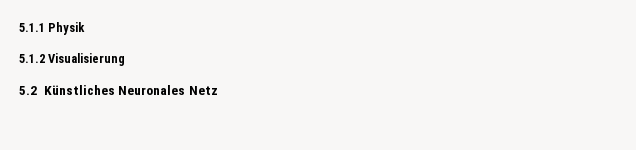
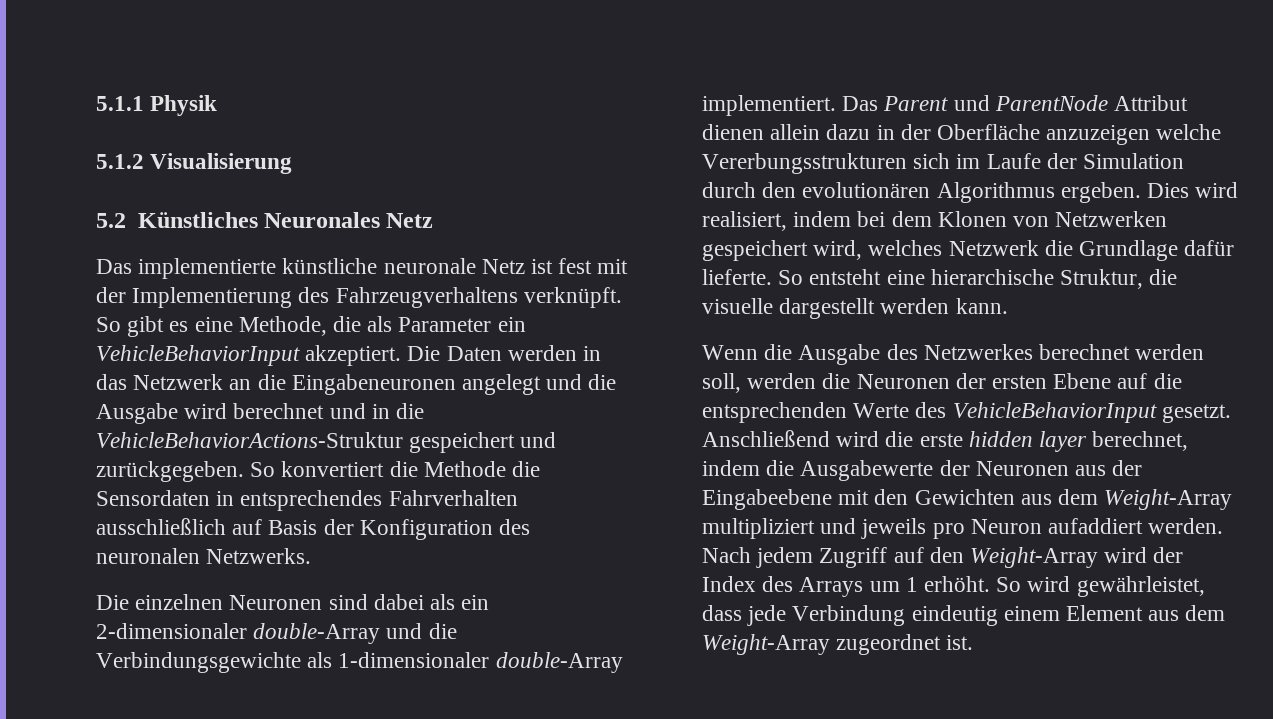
+ Das implementierte künstliche neuronale Netz ist fest mit der Implementierung des Fahrzeugverhaltens verknüpft. So gibt es eine Methode, die als Parameter ein VehicleBehaviorInput akzeptiert. Die Daten werden in das Netzwerk an die Eingabeneuronen angelegt und die Ausgabe wird berechnet und in die VehicleBehaviorActions-Struktur gespeichert und zurückgegeben. So konvertiert die Methode die Sensordaten in entsprechendes Fahrverhalten ausschließlich auf Basis der Konfiguration des neuronalen Netzwerks.
+ Die einzelnen Neuronen sind dabei als ein 2-dimensionaler double-Array und die Verbindungsgewichte als 1-dimensionaler double-Array implementiert. Das Parent und ParentNode Attribut dienen allein dazu in der Oberfläche anzuzeigen welche Vererbungsstrukturen sich im Laufe der Simulation durch den evolutionären Algorithmus ergeben. Dies wird realisiert, indem bei dem Klonen von Netzwerken gespeichert wird, welches Netzwerk die Grundlage dafür lieferte. So entsteht eine hierarchische Struktur, die visuelle dargestellt werden kann.
+ Wenn die Ausgabe des Netzwerkes berechnet werden soll, werden die Neuronen der ersten Ebene auf die entsprechenden Werte des VehicleBehaviorInput gesetzt. Anschließend wird die erste hidden layer berechnet, indem die Ausgabewerte der Neuronen aus der Eingabeebene mit den Gewichten aus dem Weight-Array multipliziert und jeweils pro Neuron aufaddiert werden. Nach jedem Zugriff auf den Weight-Array wird der Index des Arrays um 1 erhöht. So wird gewährleistet, dass jede Verbindung eindeutig einem Element aus dem Weight-Array zugeordnet ist.

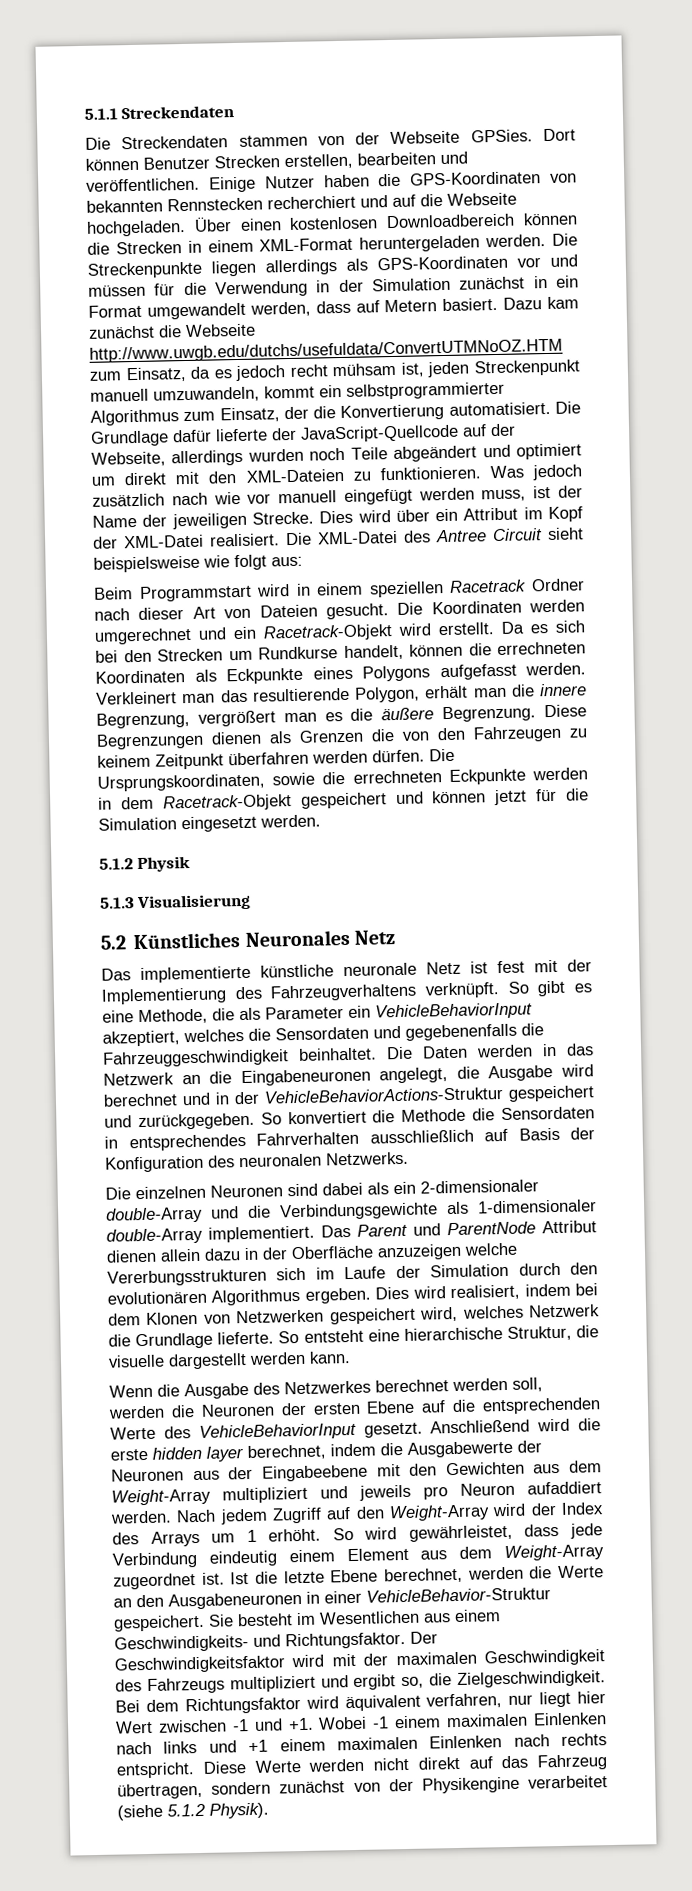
- 5.1.1 Physik
+ 5.1.1 Streckendaten
+ Die Streckendaten stammen von der Webseite GPSies. Dort können Benutzer Strecken erstellen, bearbeiten und veröffentlichen. Einige Nutzer haben die GPS-Koordinaten von bekannten Rennstecken recherchiert und auf die Webseite hochgeladen. Über einen kostenlosen Downloadbereich können die Strecken in einem XML-Format heruntergeladen werden. Die Streckenpunkte liegen allerdings als GPS-Koordinaten vor und müssen für die Verwendung in der Simulation zunächst in ein Format umgewandelt werden, dass auf Metern basiert. Dazu kam zunächst die Webseite http://www.uwgb.edu/dutchs/usefuldata/ConvertUTMNoOZ.HTM zum Einsatz, da es jedoch recht mühsam ist, jeden Streckenpunkt manuell umzuwandeln, kommt ein selbstprogrammierter Algorithmus zum Einsatz, der die Konvertierung automatisiert. Die Grundlage dafür lieferte der JavaScript-Quellcode auf der Webseite, allerdings wurden noch Teile abgeändert und optimiert um direkt mit den XML-Dateien zu funktionieren. Was jedoch zusätzlich nach wie vor manuell eingefügt werden muss, ist der Name der jeweiligen Strecke. Dies wird über ein Attribut im Kopf der XML-Datei realisiert. Die XML-Datei des Antree Circuit sieht beispielsweise wie folgt aus:
+ Beim Programmstart wird in einem speziellen Racetrack Ordner nach dieser Art von Dateien gesucht. Die Koordinaten werden umgerechnet und ein Racetrack-Objekt wird erstellt. Da es sich bei den Strecken um Rundkurse handelt, können die errechneten Koordinaten als Eckpunkte eines Polygons aufgefasst werden. Verkleinert man das resultierende Polygon, erhält man die innere Begrenzung, vergrößert man es die äußere Begrenzung. Diese Begrenzungen dienen als Grenzen die von den Fahrzeugen zu keinem Zeitpunkt überfahren werden dürfen. Die Ursprungskoordinaten, sowie die errechneten Eckpunkte werden in dem Racetrack-Objekt gespeichert und können jetzt für die Simulation eingesetzt werden.
+ 5.1.2 Physik
- 5.1.2 Visualisierung
+ 5.1.3 Visualisierung
- So gibt es eine Methode, die als Parameter ein VehicleBehaviorInput akzeptiert.
+ So gibt es eine Methode, die als Parameter ein VehicleBehaviorInput akzeptiert, welches die Sensordaten und gegebenenfalls die Fahrzeuggeschwindigkeit beinhaltet.
- Die Daten werden in das Netzwerk an die Eingabeneuronen angelegt und die Ausgabe wird berechnet und in die VehicleBehaviorActions-Struktur gespeichert und zurückgegeben.
+ Die Daten werden in das Netzwerk an die Eingabeneuronen angelegt, die Ausgabe wird berechnet und in der VehicleBehaviorActions-Struktur gespeichert und zurückgegeben.
- Dies wird realisiert, indem bei dem Klonen von Netzwerken gespeichert wird, welches Netzwerk die Grundlage dafür lieferte.
+ Dies wird realisiert, indem bei dem Klonen von Netzwerken gespeichert wird, welches Netzwerk die Grundlage lieferte.
+ Ist die letzte Ebene berechnet, werden die Werte an den Ausgabeneuronen in einer VehicleBehavior-Struktur gespeichert. Sie besteht im Wesentlichen aus einem Geschwindigkeits- und Richtungsfaktor. Der Geschwindigkeitsfaktor wird mit der maximalen Geschwindigkeit des Fahrzeugs multipliziert und ergibt so, die Zielgeschwindigkeit. Bei dem Richtungsfaktor wird äquivalent verfahren, nur liegt hier Wert zwischen -1 und +1. Wobei -1 einem maximalen Einlenken nach links und +1 einem maximalen Einlenken nach rechts entspricht. Diese Werte werden nicht direkt auf das Fahrzeug übertragen, sondern zunächst von der Physikengine verarbeitet (siehe 5.1.2 Physik).

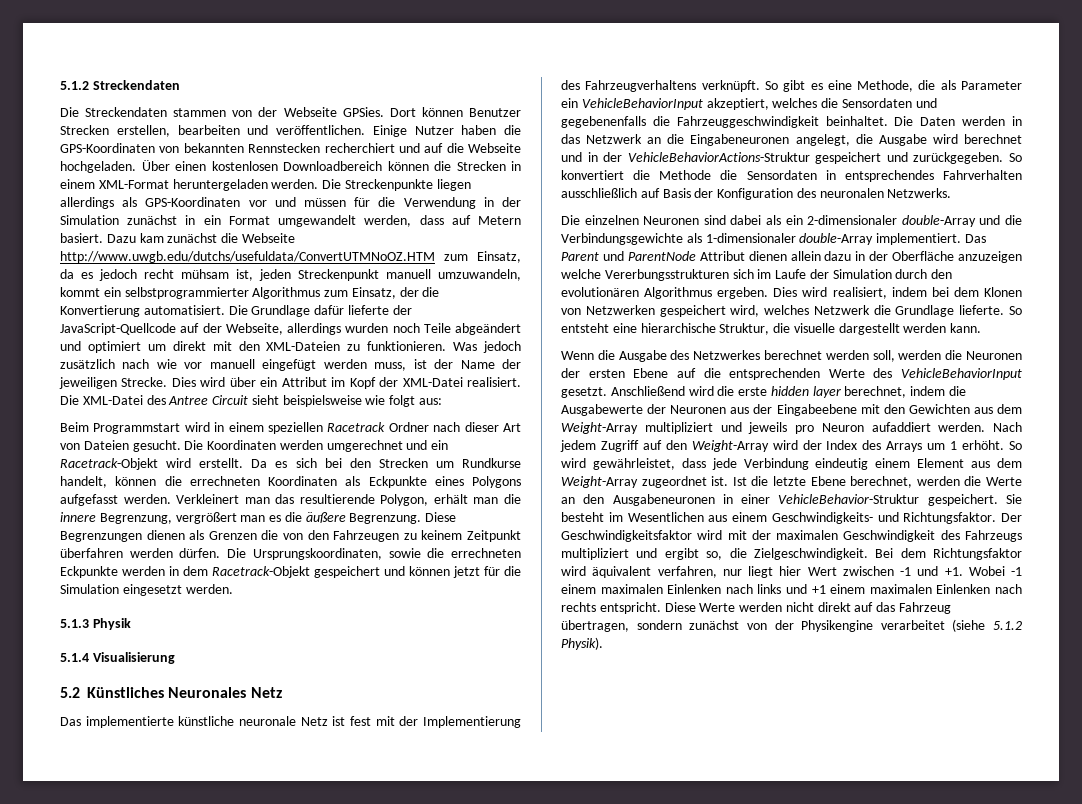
- 5.1.1 Streckendaten
+ 5.1.2 Streckendaten
- 5.1.2 Physik
+ 5.1.3 Physik
- 5.1.3 Visualisierung
+ 5.1.4 Visualisierung

